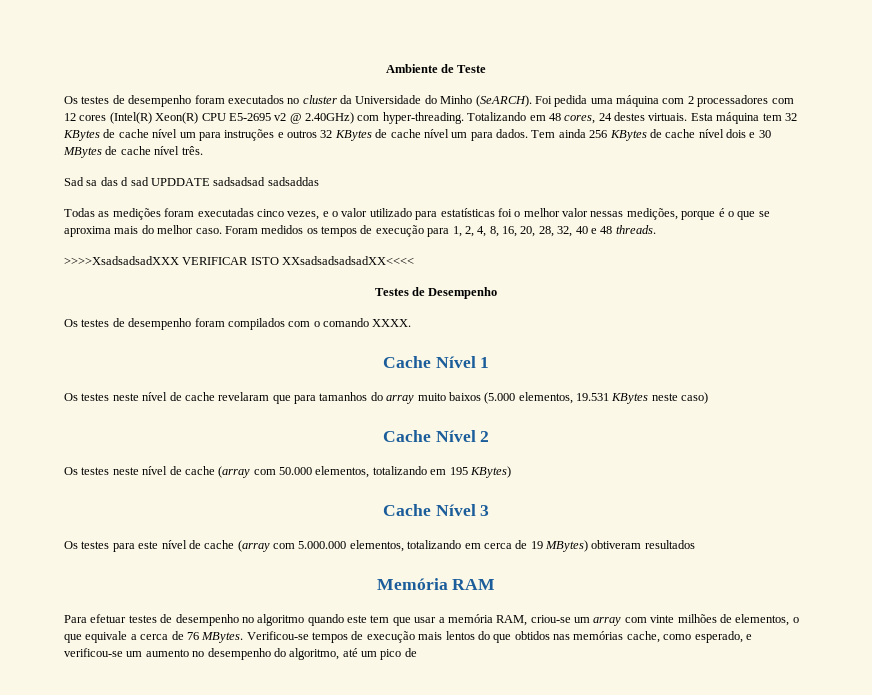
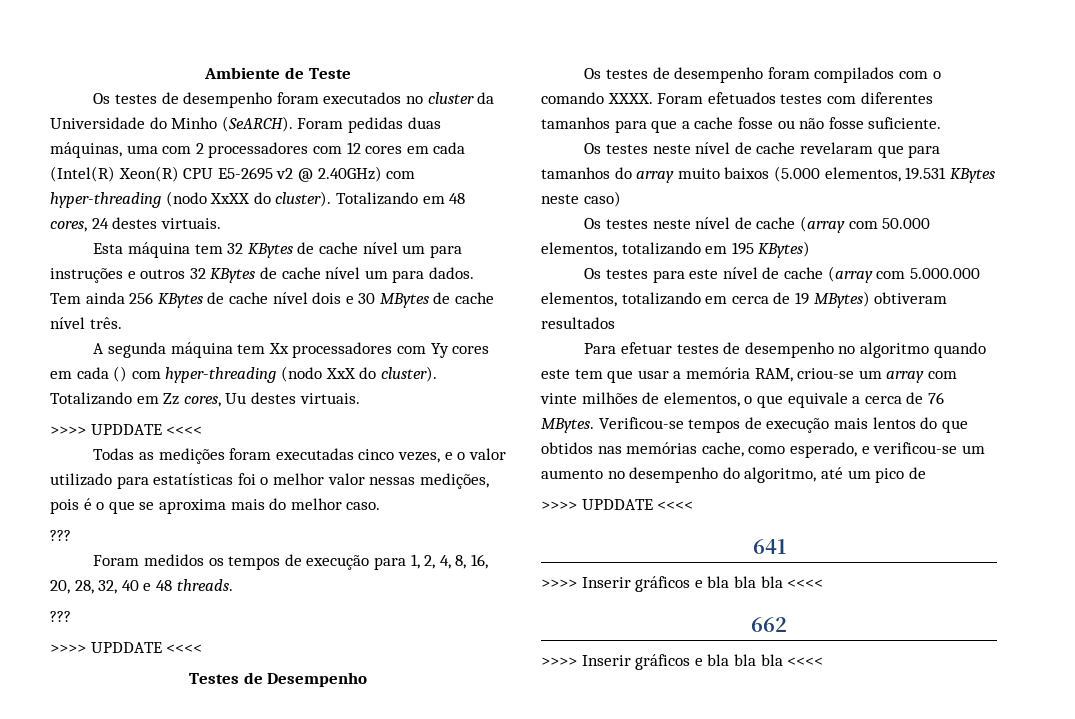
- Foi pedida uma máquina com 2 processadores com 12 cores (Intel(R) Xeon(R) CPU E5-2695 v2 @ 2.40GHz) com hyper-threading.
+ Foram pedidas duas máquinas, uma com 2 processadores com 12 cores em cada (Intel(R) Xeon(R) CPU E5-2695 v2 @ 2.40GHz) com hyper-threading (nodo XxXX do cluster).
- Totalizando em 48 cores, 24 destes virtuais. Esta máquina tem 32 KBytes de cache nível um para instruções e outros 32 KBytes de cache nível um para dados.
+ Totalizando em 48 cores, 24 destes virtuais.
+ Esta máquina tem 32 KBytes de cache nível um para instruções e outros 32 KBytes de cache nível um para dados.
- Sad sa das d sad UPDDATE sadsadsad sadsaddas
+ A segunda máquina tem Xx processadores com Yy cores em cada () com hyper-threading (nodo XxX do cluster). Totalizando em Zz cores, Uu destes virtuais.
+ >>>> UPDDATE <<<<
- Todas as medições foram executadas cinco vezes, e o valor utilizado para estatísticas foi o melhor valor nessas medições, porque é o que se aproxima mais do melhor caso. Foram medidos os tempos de execução para 1, 2, 4, 8, 16, 20, 28, 32, 40 e 48 threads.
- >>>>XsadsadsadXXX VERIFICAR ISTO XXsadsadsadsadXX<<<<
+ Todas as medições foram executadas cinco vezes, e o valor utilizado para estatísticas foi o melhor valor nessas medições, pois é o que se aproxima mais do melhor caso.
+ ???
+ Foram medidos os tempos de execução para 1, 2, 4, 8, 16, 20, 28, 32, 40 e 48 threads.
+ ???
+ >>>> UPDDATE <<<<
- Os testes de desempenho foram compilados com o comando XXXX.
- Cache Nível 1
+ Os testes de desempenho foram compilados com o comando XXXX. Foram efetuados testes com diferentes tamanhos para que a cache fosse ou não fosse suficiente.
- Cache Nível 2
- Cache Nível 3
- Memória RAM
  Verificou-se tempos de execução mais lentos do que obtidos nas memórias cache, como esperado, e verificou-se um aumento no desempenho do algoritmo, até um pico de
+ >>>> UPDDATE <<<<
+ 641
+ >>>> Inserir gráficos e bla bla bla <<<<
+ 662
+ >>>> Inserir gráficos e bla bla bla <<<<

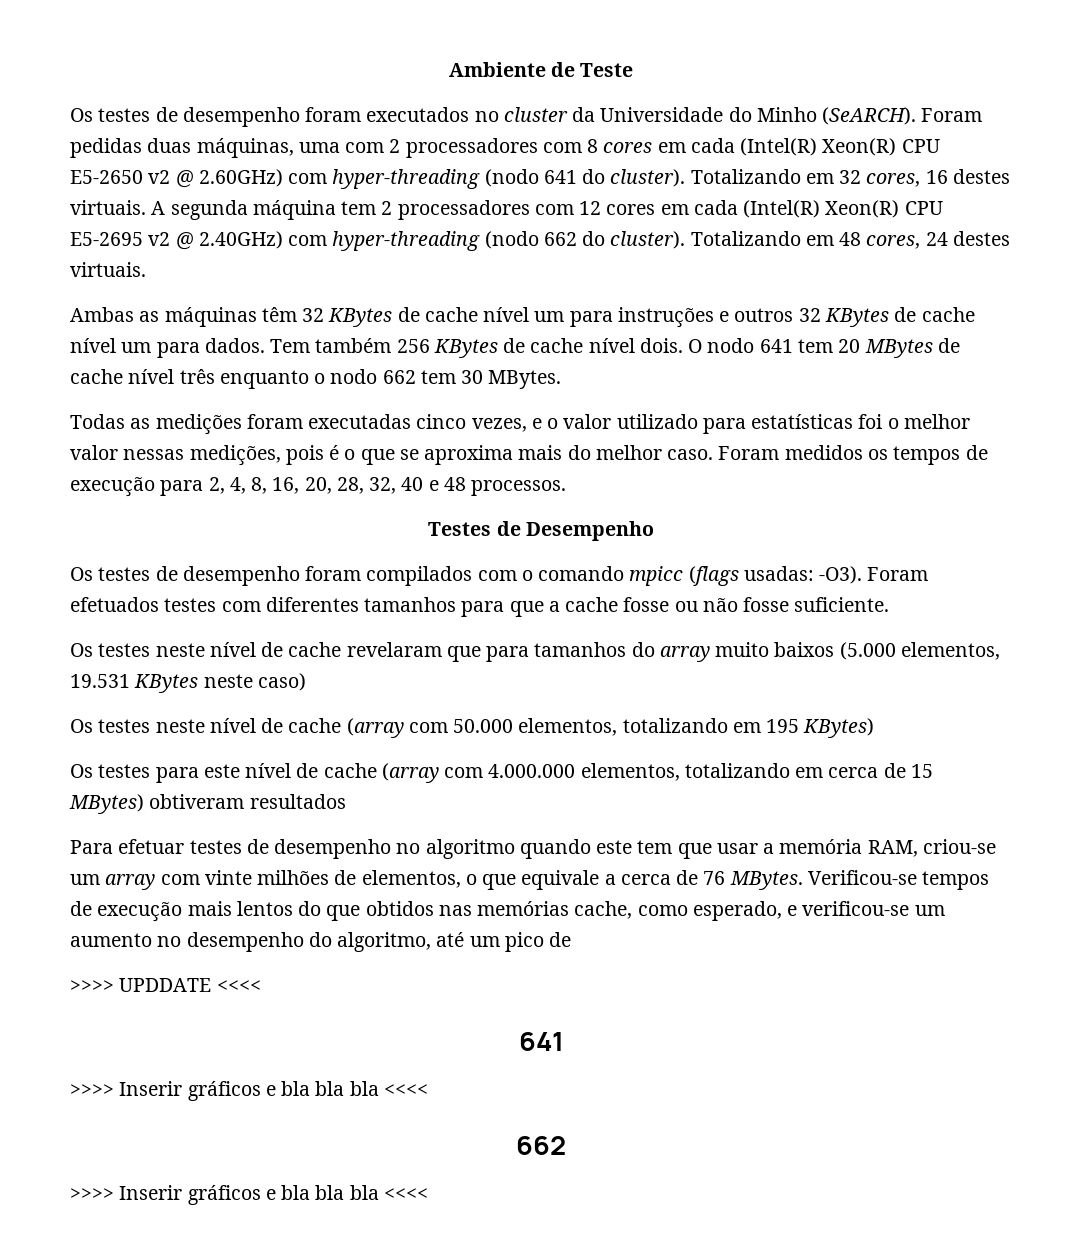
- Foram pedidas duas máquinas, uma com 2 processadores com 12 cores em cada (Intel(R) Xeon(R) CPU E5-2695 v2 @ 2.40GHz) com hyper-threading (nodo XxXX do cluster).
+ Foram pedidas duas máquinas, uma com 2 processadores com 8 cores em cada (Intel(R) Xeon(R) CPU E5-2650 v2 @ 2.60GHz) com hyper-threading (nodo 641 do cluster). Totalizando em 32 cores, 16 destes virtuais. A segunda máquina tem 2 processadores com 12 cores em cada (Intel(R) Xeon(R) CPU E5-2695 v2 @ 2.40GHz) com hyper-threading (nodo 662 do cluster).
- Esta máquina tem 32 KBytes de cache nível um para instruções e outros 32 KBytes de cache nível um para dados.
+ Ambas as máquinas têm 32 KBytes de cache nível um para instruções e outros 32 KBytes de cache nível um para dados.
- Tem ainda 256 KBytes de cache nível dois e 30 MBytes de cache nível três.
- A segunda máquina tem Xx processadores com Yy cores em cada () com hyper-threading (nodo XxX do cluster). Totalizando em Zz cores, Uu destes virtuais.
- >>>> UPDDATE <<<<
+ Tem também 256 KBytes de cache nível dois. O nodo 641 tem 20 MBytes de cache nível três enquanto o nodo 662 tem 30 MBytes.
- Todas as medições foram executadas cinco vezes, e o valor utilizado para estatísticas foi o melhor valor nessas medições, pois é o que se aproxima mais do melhor caso.
- ???
- Foram medidos os tempos de execução para 1, 2, 4, 8, 16, 20, 28, 32, 40 e 48 threads.
- ???
- >>>> UPDDATE <<<<
+ Todas as medições foram executadas cinco vezes, e o valor utilizado para estatísticas foi o melhor valor nessas medições, pois é o que se aproxima mais do melhor caso. Foram medidos os tempos de execução para 2, 4, 8, 16, 20, 28, 32, 40 e 48 processos.
- Os testes de desempenho foram compilados com o comando XXXX.
+ Os testes de desempenho foram compilados com o comando mpicc (flags usadas: -O3).
- Os testes para este nível de cache (array com 5.000.000 elementos, totalizando em cerca de 19 MBytes) obtiveram resultados
+ Os testes para este nível de cache (array com 4.000.000 elementos, totalizando em cerca de 15 MBytes) obtiveram resultados

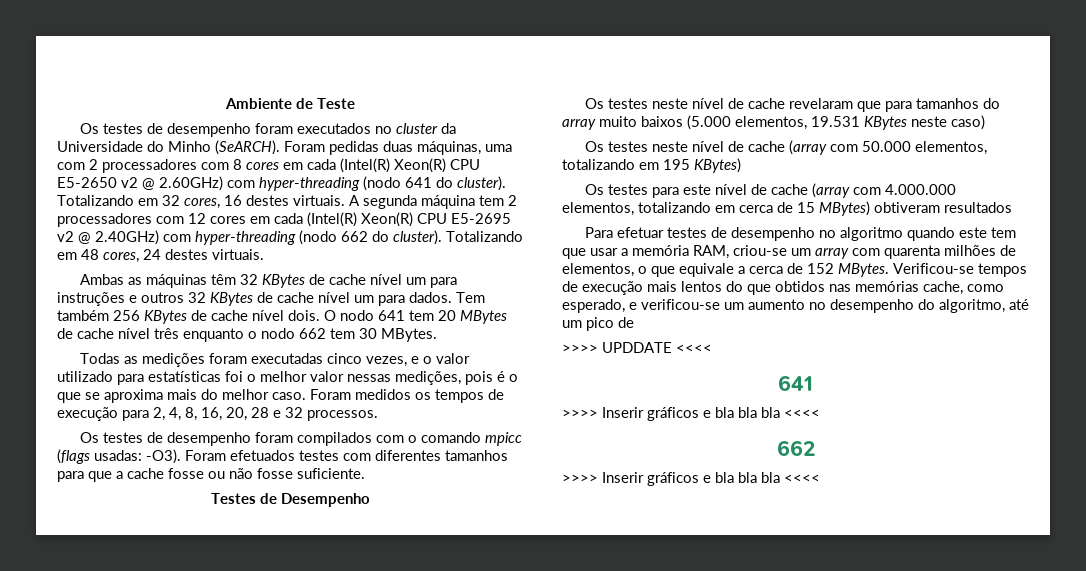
- Foram medidos os tempos de execução para 2, 4, 8, 16, 20, 28, 32, 40 e 48 processos.
- Testes de Desempenho
+ Foram medidos os tempos de execução para 2, 4, 8, 16, 20, 28 e 32 processos.
+ Testes de Desempenho
- Para efetuar testes de desempenho no algoritmo quando este tem que usar a memória RAM, criou-se um array com vinte milhões de elementos, o que equivale a cerca de 76 MBytes.
+ Para efetuar testes de desempenho no algoritmo quando este tem que usar a memória RAM, criou-se um array com quarenta milhões de elementos, o que equivale a cerca de 152 MBytes.

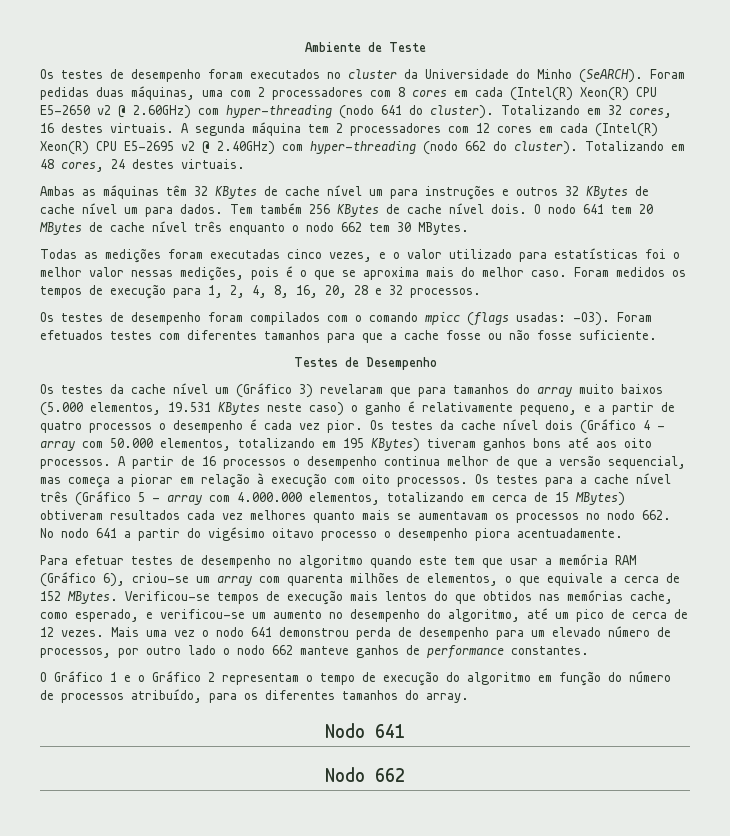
- Foram medidos os tempos de execução para 2, 4, 8, 16, 20, 28 e 32 processos.
+ Foram medidos os tempos de execução para 1, 2, 4, 8, 16, 20, 28 e 32 processos.
- Os testes neste nível de cache revelaram que para tamanhos do array muito baixos (5.000 elementos, 19.531 KBytes neste caso)
- Os testes neste nível de cache (array com 50.000 elementos, totalizando em 195 KBytes)
- Os testes para este nível de cache (array com 4.000.000 elementos, totalizando em cerca de 15 MBytes) obtiveram resultados
+ Os testes da cache nível um (Gráfico 3) revelaram que para tamanhos do array muito baixos (5.000 elementos, 19.531 KBytes neste caso) o ganho é relativamente pequeno, e a partir de quatro processos o desempenho é cada vez pior. Os testes da cache nível dois (Gráfico 4 - array com 50.000 elementos, totalizando em 195 KBytes) tiveram ganhos bons até aos oito processos. A partir de 16 processos o desempenho continua melhor de que a versão sequencial, mas começa a piorar em relação à execução com oito processos. Os testes para a cache nível três (Gráfico 5 - array com 4.000.000 elementos, totalizando em cerca de 15 MBytes) obtiveram resultados cada vez melhores quanto mais se aumentavam os processos no nodo 662. No nodo 641 a partir do vigésimo oitavo processo o desempenho piora acentuadamente.
- Para efetuar testes de desempenho no algoritmo quando este tem que usar a memória RAM, criou-se um array com quarenta milhões de elementos, o que equivale a cerca de 152 MBytes.
+ Para efetuar testes de desempenho no algoritmo quando este tem que usar a memória RAM (Gráfico 6), criou-se um array com quarenta milhões de elementos, o que equivale a cerca de 152 MBytes.
- Verificou-se tempos de execução mais lentos do que obtidos nas memórias cache, como esperado, e verificou-se um aumento no desempenho do algoritmo, até um pico de
- >>>> UPDDATE <<<<
- 641
- >>>> Inserir gráficos e bla bla bla <<<<
- 662
- >>>> Inserir gráficos e bla bla bla <<<<
+ Verificou-se tempos de execução mais lentos do que obtidos nas memórias cache, como esperado, e verificou-se um aumento no desempenho do algoritmo, até um pico de cerca de 12 vezes. Mais uma vez o nodo 641 demonstrou perda de desempenho para um elevado número de processos, por outro lado o nodo 662 manteve ganhos de performance constantes.
+ O Gráfico 1 e o Gráfico 2 representam o tempo de execução do algoritmo em função do número de processos atribuído, para os diferentes tamanhos do array.
+ Nodo 641
+ Nodo 662

